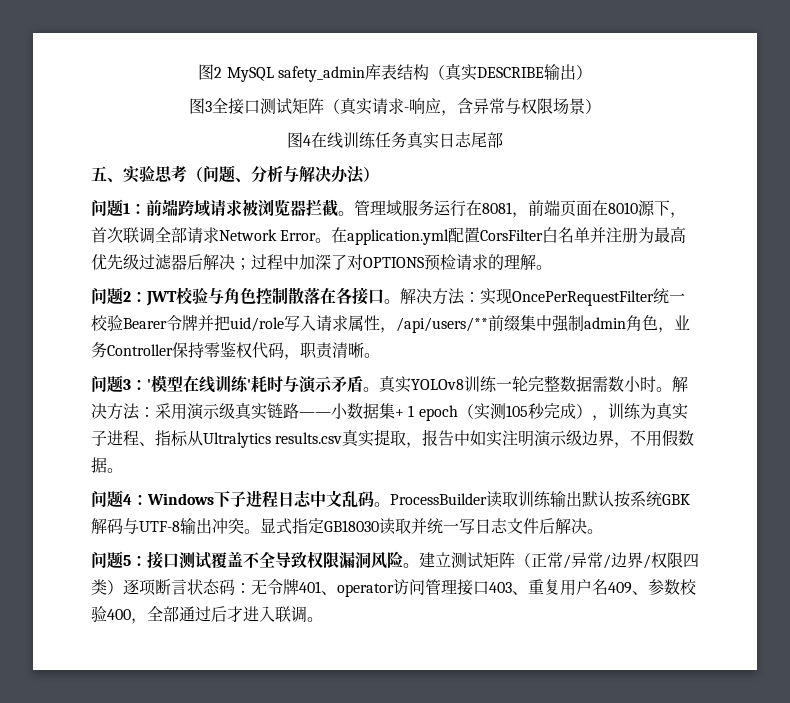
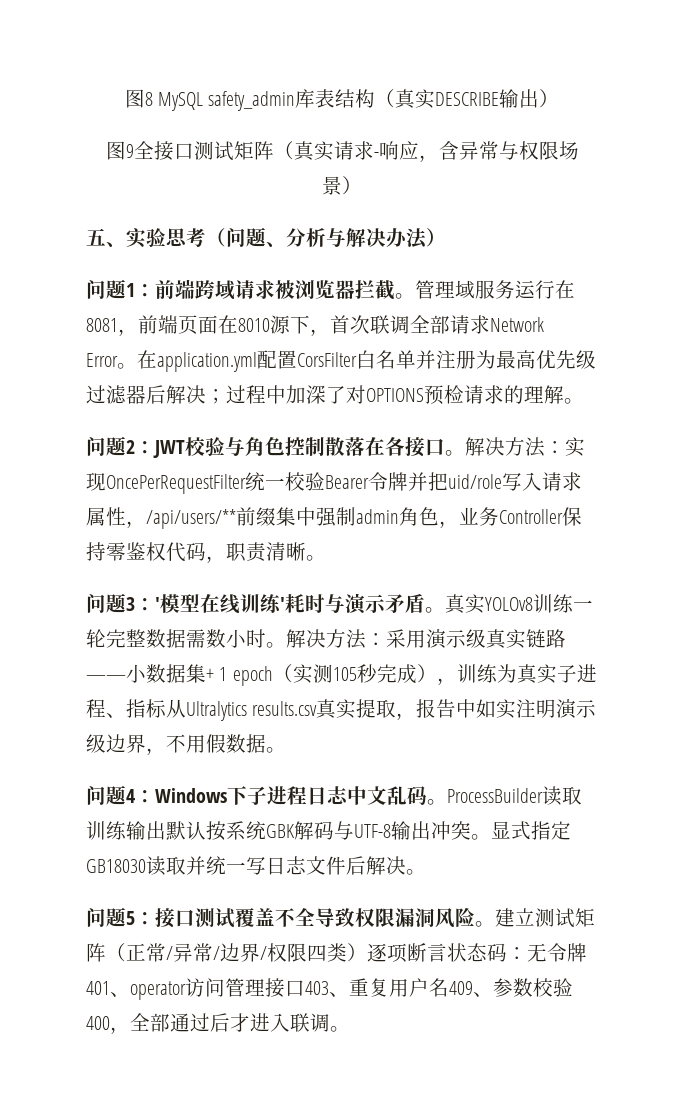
- 图2 MySQL safety_admin库表结构（真实DESCRIBE输出）
+ 图8 MySQL safety_admin库表结构（真实DESCRIBE输出）
- 图3全接口测试矩阵（真实请求-响应，含异常与权限场景）
+ 图9全接口测试矩阵（真实请求-响应，含异常与权限场景）
- 图4在线训练任务真实日志尾部

